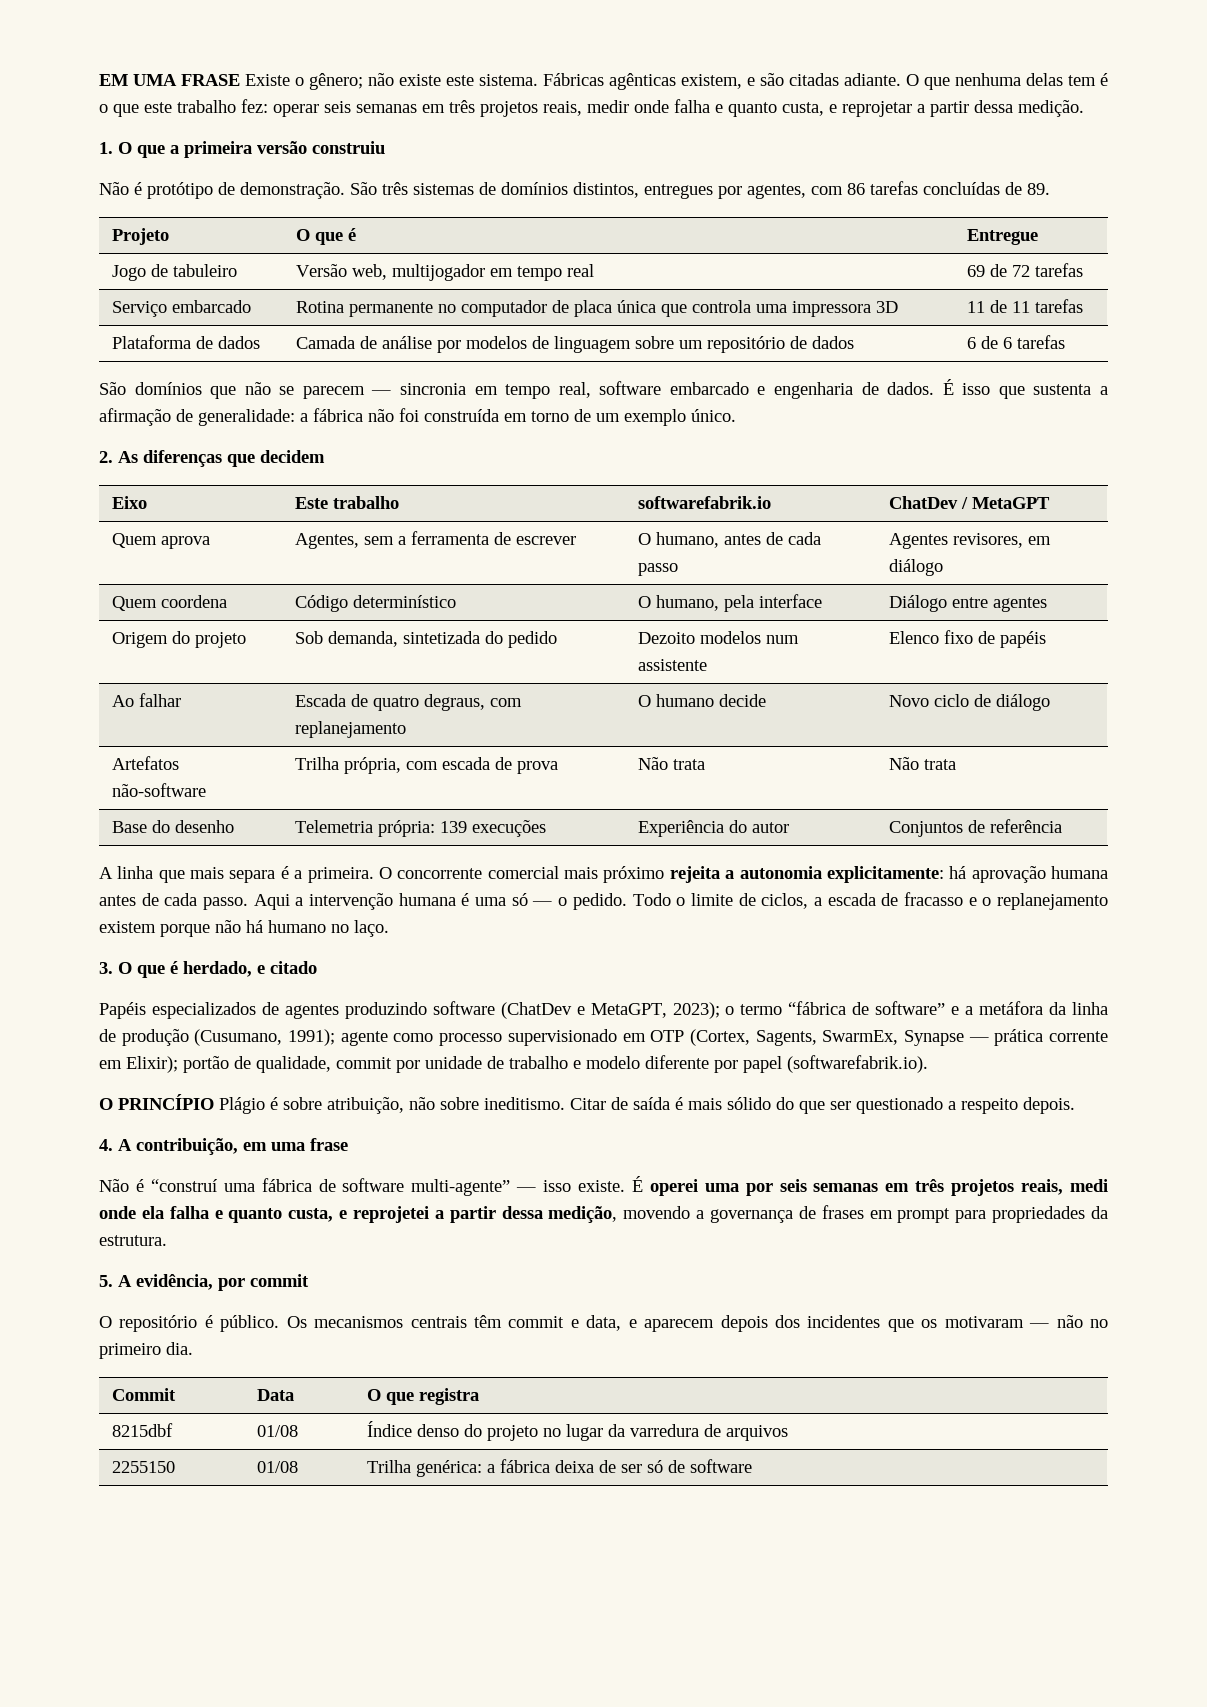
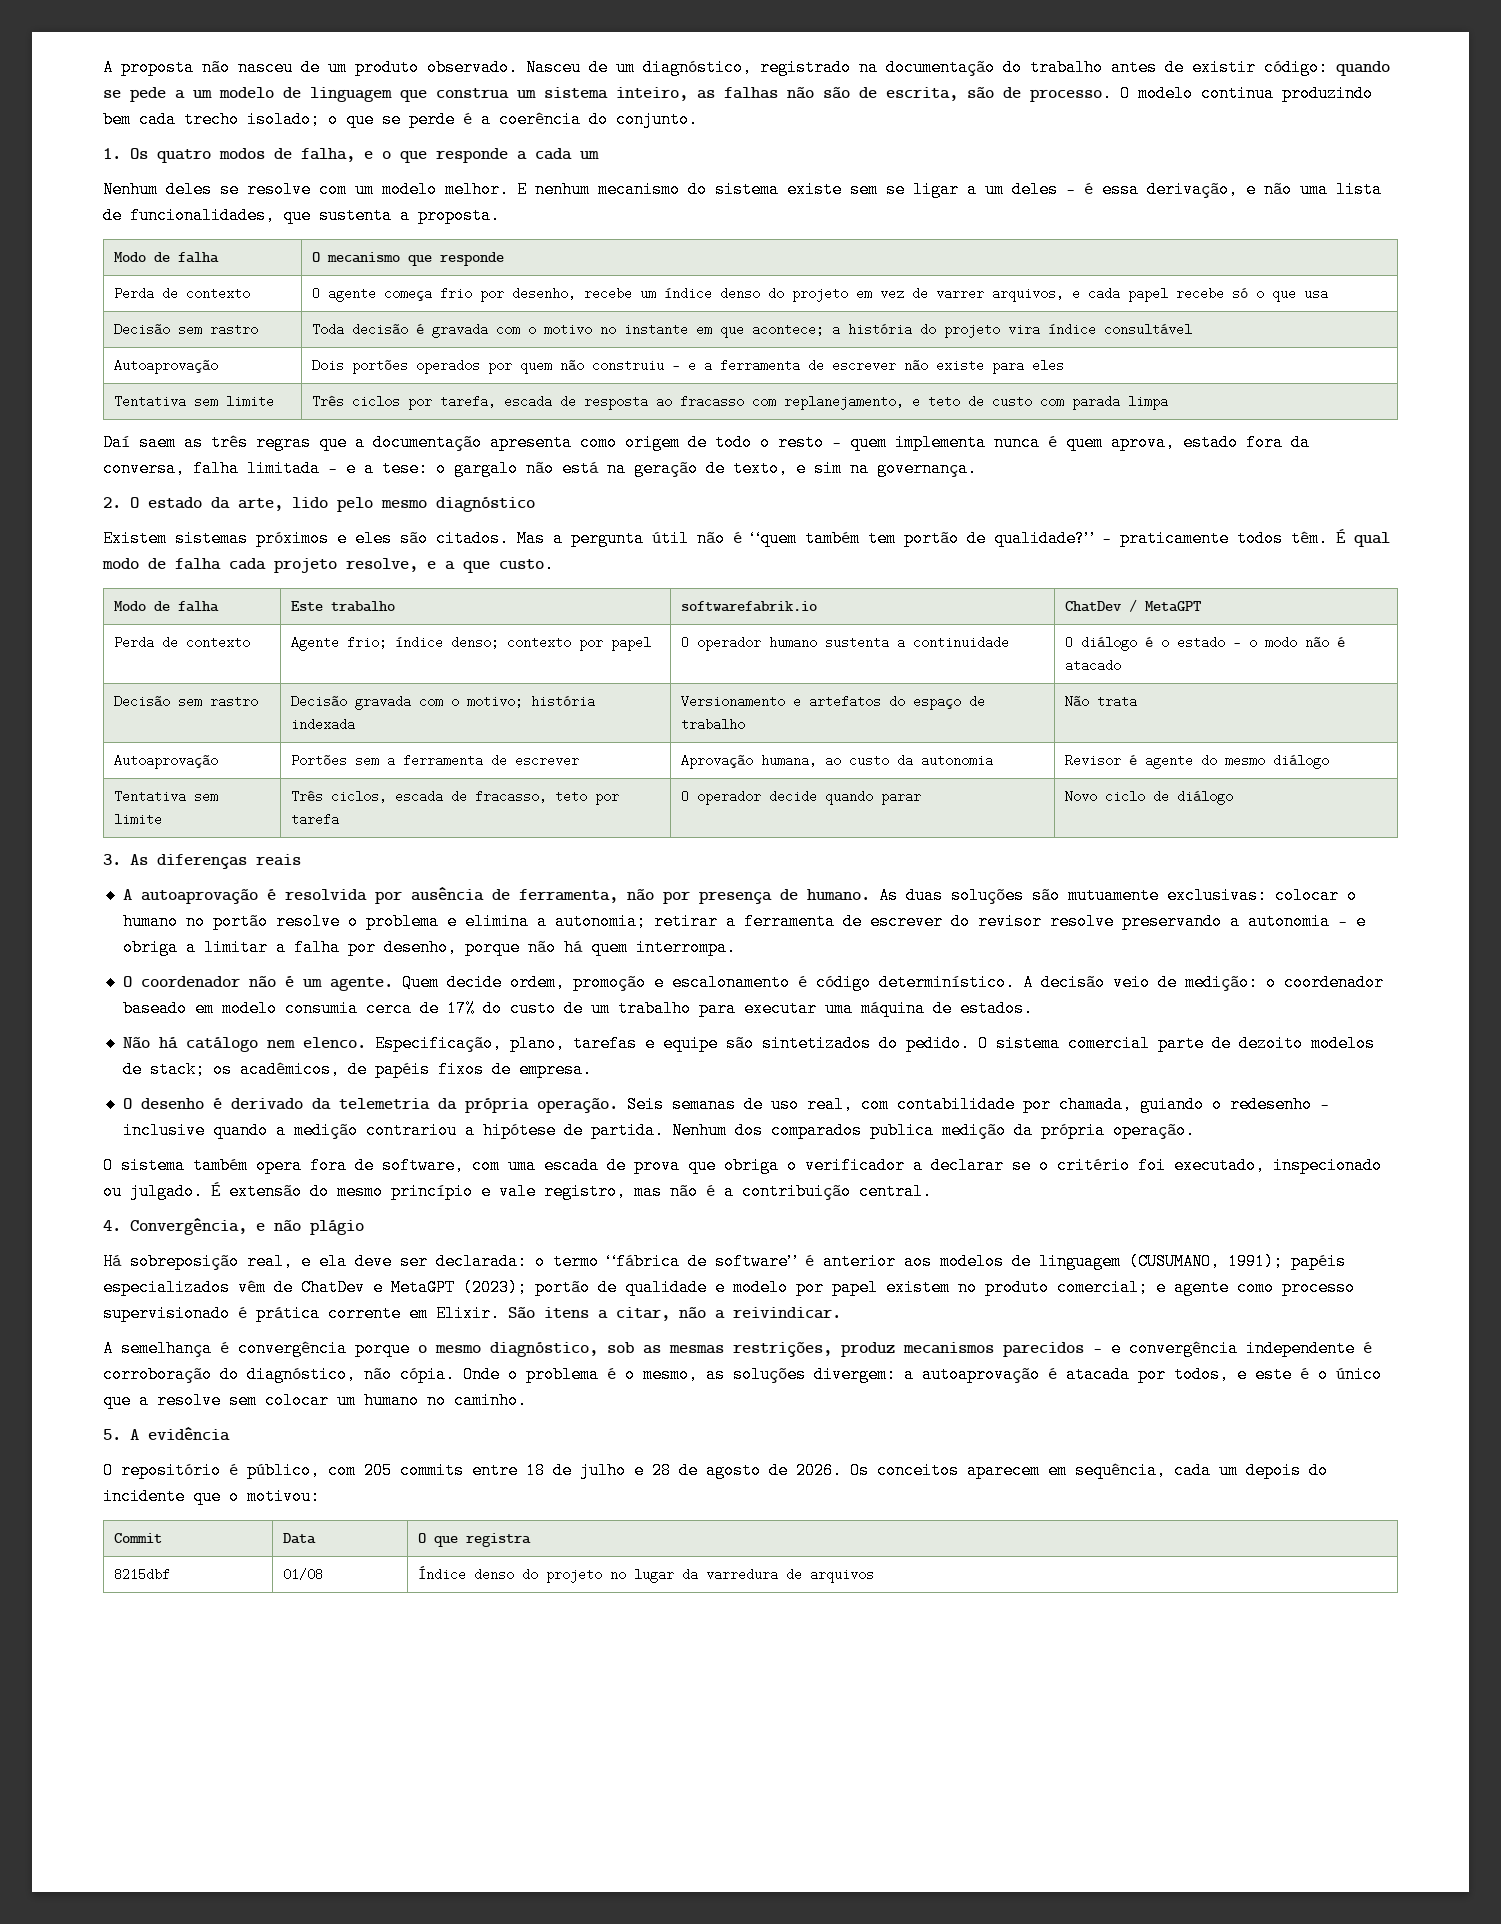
- EM UMA FRASE Existe o gênero; não existe este sistema. Fábricas agênticas existem, e são citadas adiante. O que nenhuma delas tem é o que este trabalho fez: operar seis semanas em três projetos reais, medir onde falha e quanto custa, e reprojetar a partir dessa medição.
- 1. O que a primeira versão construiu
- Não é protótipo de demonstração. São três sistemas de domínios distintos, entregues por agentes, com 86 tarefas concluídas de 89.
- Projeto | O que é | Entregue
- Jogo de tabuleiro | Versão web, multijogador em tempo real | 69 de 72 tarefas
- Serviço embarcado | Rotina permanente no computador de placa única que controla uma impressora 3D | 11 de 11 tarefas
- Plataforma de dados | Camada de análise por modelos de linguagem sobre um repositório de dados | 6 de 6 tarefas
- São domínios que não se parecem — sincronia em tempo real, software embarcado e engenharia de dados. É isso que sustenta a afirmação de generalidade: a fábrica não foi construída em torno de um exemplo único.
- 2. As diferenças que decidem
- Eixo | Este trabalho | softwarefabrik.io | ChatDev / MetaGPT
+ A proposta não nasceu de um produto observado. Nasceu de um diagnóstico, registrado na documentação do trabalho antes de existir código: quando se pede a um modelo de linguagem que construa um sistema inteiro, as falhas não são de escrita, são de processo. O modelo continua produzindo bem cada trecho isolado; o que se perde é a coerência do conjunto.
+ 1. Os quatro modos de falha, e o que responde a cada um
+ Nenhum deles se resolve com um modelo melhor. E nenhum mecanismo do sistema existe sem se ligar a um deles — é essa derivação, e não uma lista de funcionalidades, que sustenta a proposta.
+ Modo de falha | O mecanismo que responde
+ Perda de contexto | O agente começa frio por desenho, recebe um índice denso do projeto em vez de varrer arquivos, e cada papel recebe só o que usa
+ Decisão sem rastro | Toda decisão é gravada com o motivo no instante em que acontece; a história do projeto vira índice consultável
+ Autoaprovação | Dois portões operados por quem não construiu — e a ferramenta de escrever não existe para eles
+ Tentativa sem limite | Três ciclos por tarefa, escada de resposta ao fracasso com replanejamento, e teto de custo com parada limpa
+ Daí saem as três regras que a documentação apresenta como origem de todo o resto — quem implementa nunca é quem aprova, estado fora da conversa, falha limitada — e a tese: o gargalo não está na geração de texto, e sim na governança.
+ 2. O estado da arte, lido pelo mesmo diagnóstico
+ Existem sistemas próximos e eles são citados. Mas a pergunta útil não é “quem também tem portão de qualidade?” — praticamente todos têm. É qual modo de falha cada projeto resolve, e a que custo.
+ Modo de falha | Este trabalho | softwarefabrik.io | ChatDev / MetaGPT
- Quem aprova | Agentes, sem a ferramenta de escrever | O humano, antes de cada passo | Agentes revisores, em diálogo
- Quem coordena | Código determinístico | O humano, pela interface | Diálogo entre agentes
- Origem do projeto | Sob demanda, sintetizada do pedido | Dezoito modelos num assistente | Elenco fixo de papéis
- Ao falhar | Escada de quatro degraus, com replanejamento | O humano decide | Novo ciclo de diálogo
+ Perda de contexto | Agente frio; índice denso; contexto por papel | O operador humano sustenta a continuidade | O diálogo é o estado — o modo não é atacado
+ Decisão sem rastro | Decisão gravada com o motivo; história indexada | Versionamento e artefatos do espaço de trabalho | Não trata
+ Autoaprovação | Portões sem a ferramenta de escrever | Aprovação humana, ao custo da autonomia | Revisor é agente do mesmo diálogo
+ Tentativa sem limite | Três ciclos, escada de fracasso, teto por tarefa | O operador decide quando parar | Novo ciclo de diálogo
- Artefatos não-software | Trilha própria, com escada de prova | Não trata | Não trata
- Base do desenho | Telemetria própria: 139 execuções | Experiência do autor | Conjuntos de referência
- A linha que mais separa é a primeira. O concorrente comercial mais próximo rejeita a autonomia explicitamente: há aprovação humana antes de cada passo. Aqui a intervenção humana é uma só — o pedido. Todo o limite de ciclos, a escada de fracasso e o replanejamento existem porque não há humano no laço.
- 3. O que é herdado, e citado
- Papéis especializados de agentes produzindo software (ChatDev e MetaGPT, 2023); o termo “fábrica de software” e a metáfora da linha de produção (Cusumano, 1991); agente como processo supervisionado em OTP (Cortex, Sagents, SwarmEx, Synapse — prática corrente em Elixir); portão de qualidade, commit por unidade de trabalho e modelo diferente por papel (softwarefabrik.io).
- O PRINCÍPIO Plágio é sobre atribuição, não sobre ineditismo. Citar de saída é mais sólido do que ser questionado a respeito depois.
- 4. A contribuição, em uma frase
- Não é “construí uma fábrica de software multi-agente” — isso existe. É operei uma por seis semanas em três projetos reais, medi onde ela falha e quanto custa, e reprojetei a partir dessa medição, movendo a governança de frases em prompt para propriedades da estrutura.
+ 3. As diferenças reais
+ A autoaprovação é resolvida por ausência de ferramenta, não por presença de humano. As duas soluções são mutuamente exclusivas: colocar o humano no portão resolve o problema e elimina a autonomia; retirar a ferramenta de escrever do revisor resolve preservando a autonomia — e obriga a limitar a falha por desenho, porque não há quem interrompa.
+ O coordenador não é um agente. Quem decide ordem, promoção e escalonamento é código determinístico. A decisão veio de medição: o coordenador baseado em modelo consumia cerca de 17% do custo de um trabalho para executar uma máquina de estados.
+ Não há catálogo nem elenco. Especificação, plano, tarefas e equipe são sintetizados do pedido. O sistema comercial parte de dezoito modelos de stack; os acadêmicos, de papéis fixos de empresa.
+ O desenho é derivado da telemetria da própria operação. Seis semanas de uso real, com contabilidade por chamada, guiando o redesenho — inclusive quando a medição contrariou a hipótese de partida. Nenhum dos comparados publica medição da própria operação.
+ O sistema também opera fora de software, com uma escada de prova que obriga o verificador a declarar se o critério foi executado, inspecionado ou julgado. É extensão do mesmo princípio e vale registro, mas não é a contribuição central.
+ 4. Convergência, e não plágio
+ Há sobreposição real, e ela deve ser declarada: o termo “fábrica de software” é anterior aos modelos de linguagem (CUSUMANO, 1991); papéis especializados vêm de ChatDev e MetaGPT (2023); portão de qualidade e modelo por papel existem no produto comercial; e agente como processo supervisionado é prática corrente em Elixir. São itens a citar, não a reivindicar.
+ A semelhança é convergência porque o mesmo diagnóstico, sob as mesmas restrições, produz mecanismos parecidos — e convergência independente é corroboração do diagnóstico, não cópia. Onde o problema é o mesmo, as soluções divergem: a autoaprovação é atacada por todos, e este é o único que a resolve sem colocar um humano no caminho.
- 5. A evidência, por commit
+ 5. A evidência
- O repositório é público. Os mecanismos centrais têm commit e data, e aparecem depois dos incidentes que os motivaram — não no primeiro dia.
+ O repositório é público, com 205 commits entre 18 de julho e 28 de agosto de 2026. Os conceitos aparecem em sequência, cada um depois do incidente que o motivou:
- 2255150 | 01/08 | Trilha genérica: a fábrica deixa de ser só de software

